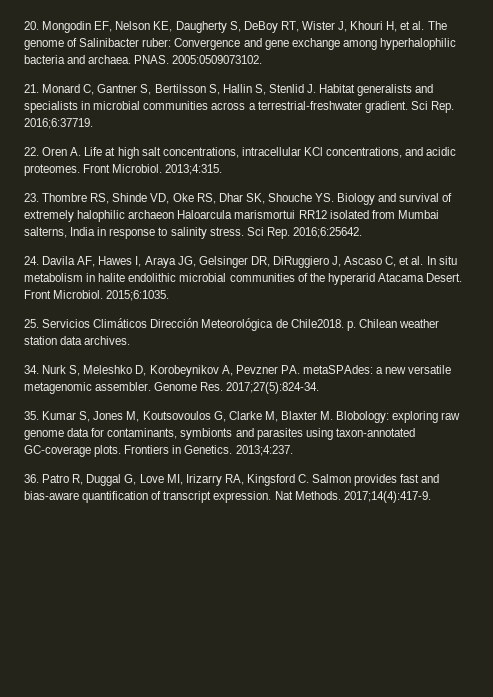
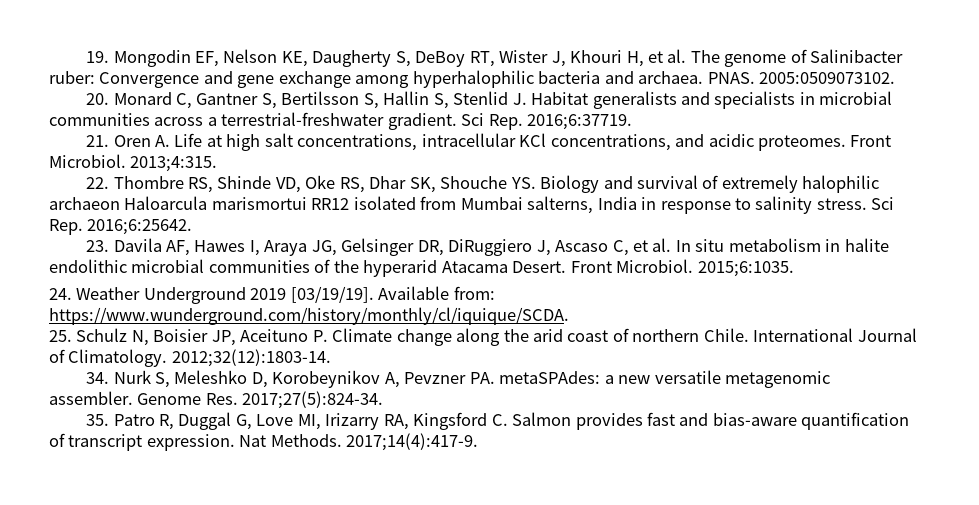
- 20. Mongodin EF, Nelson KE, Daugherty S, DeBoy RT, Wister J, Khouri H, et al. The genome of Salinibacter ruber: Convergence and gene exchange among hyperhalophilic bacteria and archaea.
+ 19. Mongodin EF, Nelson KE, Daugherty S, DeBoy RT, Wister J, Khouri H, et al. The genome of Salinibacter ruber: Convergence and gene exchange among hyperhalophilic bacteria and archaea.
- 21. Monard C, Gantner S, Bertilsson S, Hallin S, Stenlid J. Habitat generalists and specialists in microbial communities across a terrestrial-freshwater gradient.
+ 20. Monard C, Gantner S, Bertilsson S, Hallin S, Stenlid J. Habitat generalists and specialists in microbial communities across a terrestrial-freshwater gradient.
- 22. Oren A. Life at high salt concentrations, intracellular KCl concentrations, and acidic proteomes.
+ 21. Oren A. Life at high salt concentrations, intracellular KCl concentrations, and acidic proteomes.
- 23. Thombre RS, Shinde VD, Oke RS, Dhar SK, Shouche YS. Biology and survival of extremely halophilic archaeon Haloarcula marismortui RR12 isolated from Mumbai salterns, India in response to salinity stress.
+ 22. Thombre RS, Shinde VD, Oke RS, Dhar SK, Shouche YS. Biology and survival of extremely halophilic archaeon Haloarcula marismortui RR12 isolated from Mumbai salterns, India in response to salinity stress.
- 24. Davila AF, Hawes I, Araya JG, Gelsinger DR, DiRuggiero J, Ascaso C, et al. In situ metabolism in halite endolithic microbial communities of the hyperarid Atacama Desert.
+ 23. Davila AF, Hawes I, Araya JG, Gelsinger DR, DiRuggiero J, Ascaso C, et al. In situ metabolism in halite endolithic microbial communities of the hyperarid Atacama Desert.
- 25. Servicios Climáticos Dirección Meteorológica de Chile2018. p. Chilean weather station data archives.
+ 24. Weather Underground 2019 [03/19/19]. Available from: https://www.wunderground.com/history/monthly/cl/iquique/SCDA.
+ 25. Schulz N, Boisier JP, Aceituno P. Climate change along the arid coast of northern Chile. International Journal of Climatology. 2012;32(12):1803-14.
- 35. Kumar S, Jones M, Koutsovoulos G, Clarke M, Blaxter M. Blobology: exploring raw genome data for contaminants, symbionts and parasites using taxon-annotated GC-coverage plots. Frontiers in Genetics. 2013;4:237.
- 36. Patro R, Duggal G, Love MI, Irizarry RA, Kingsford C. Salmon provides fast and bias-aware quantification of transcript expression.
+ 35. Patro R, Duggal G, Love MI, Irizarry RA, Kingsford C. Salmon provides fast and bias-aware quantification of transcript expression.

